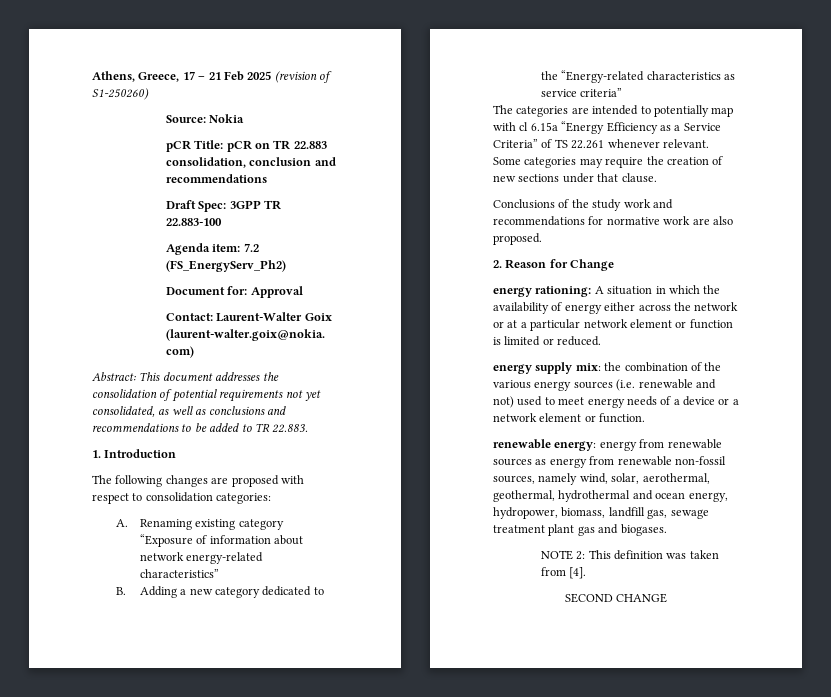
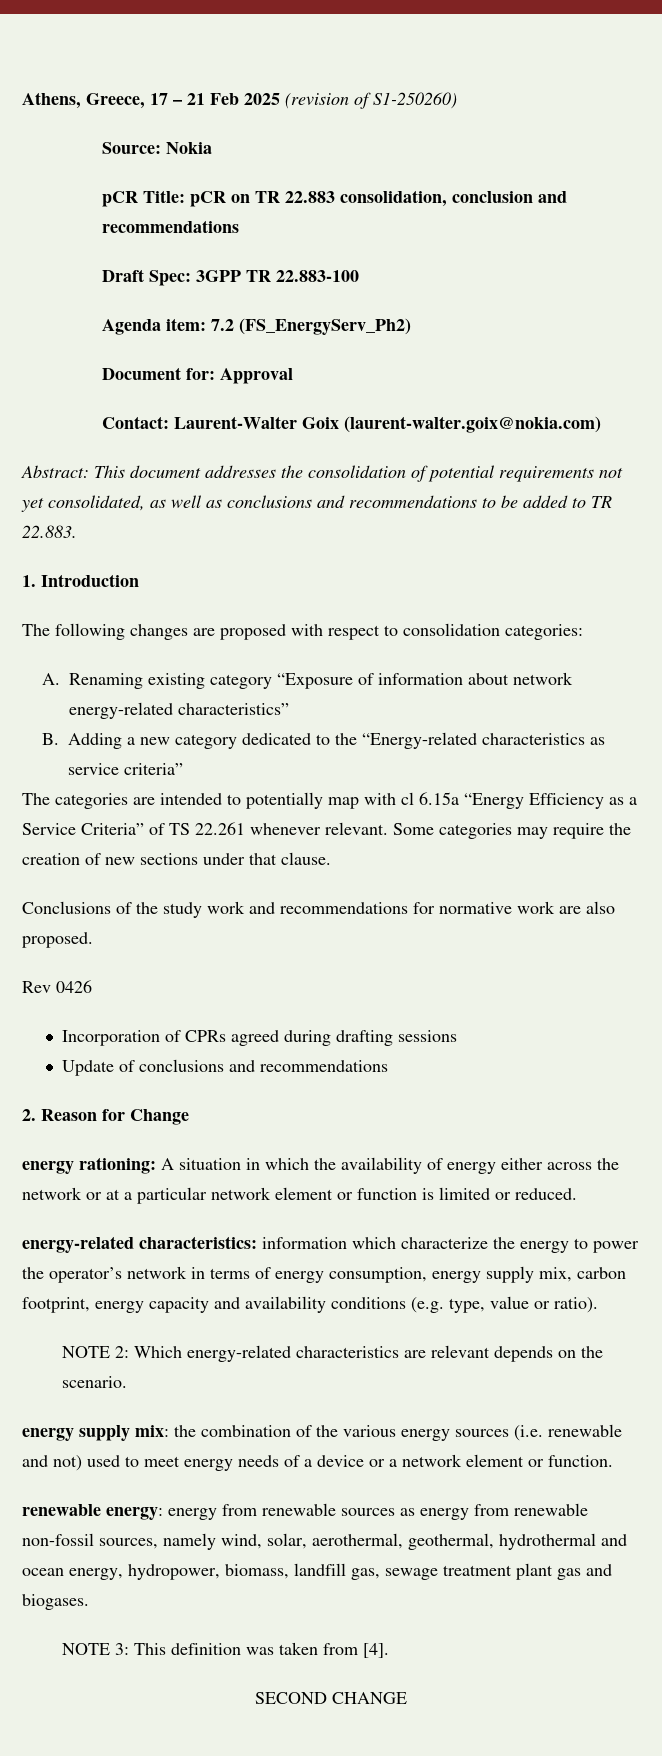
+ Rev 0426
+ Incorporation of CPRs agreed during drafting sessions
+ Update of conclusions and recommendations
+ energy-related characteristics: information which characterize the energy to power the operator’s network in terms of energy consumption, energy supply mix, carbon footprint, energy capacity and availability conditions (e.g. type, value or ratio).
+ NOTE 2: Which energy-related characteristics are relevant depends on the scenario.
- NOTE 2: This definition was taken from [4].
+ NOTE 3: This definition was taken from [4].

